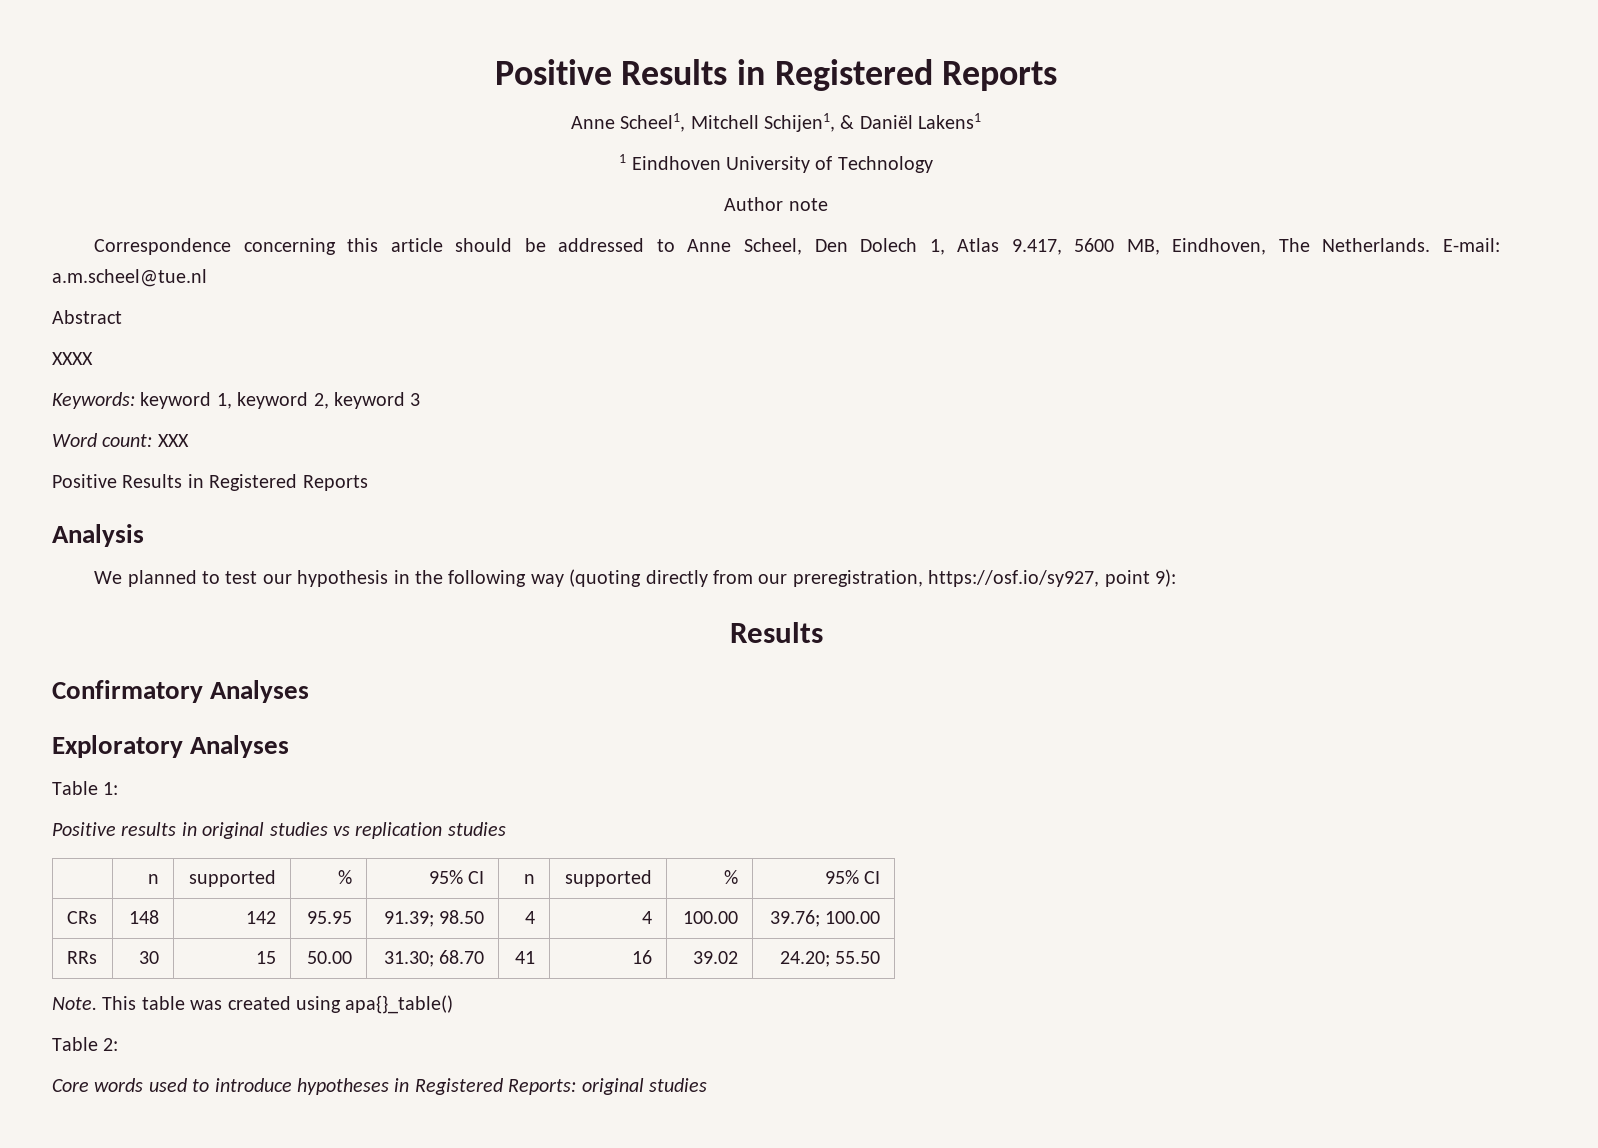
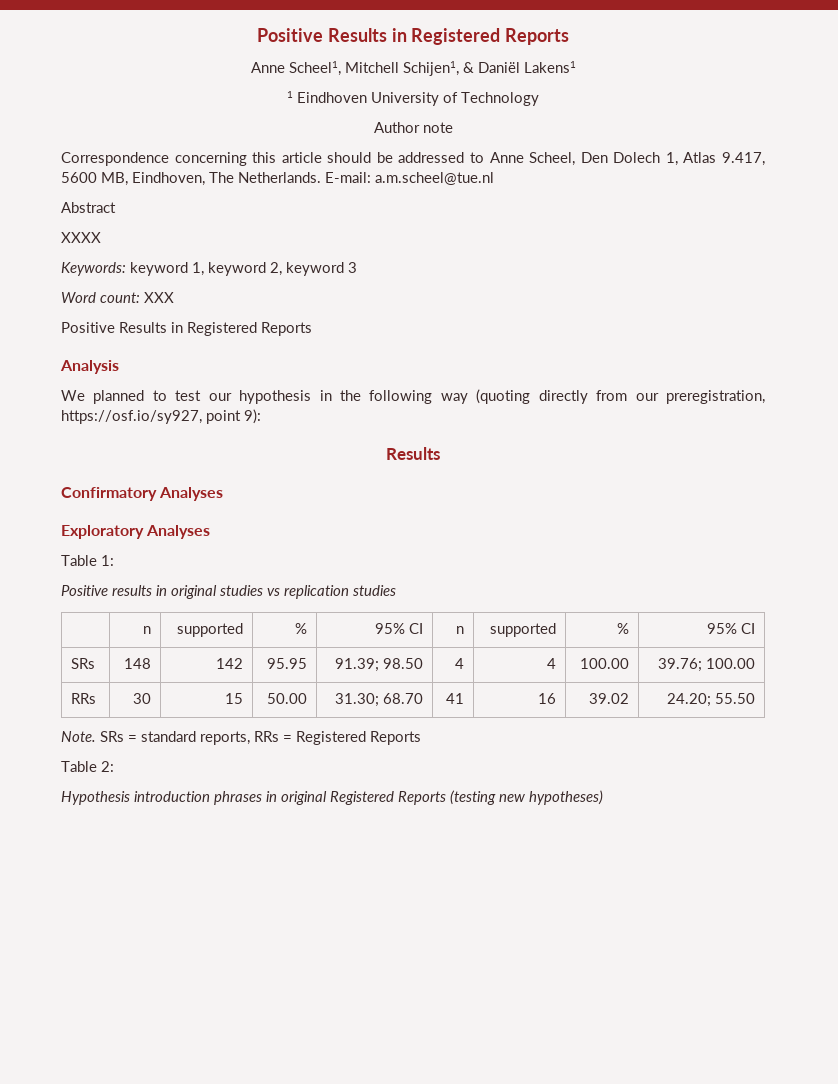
- CRs | 148 | 142 | 95.95 | 91.39; 98.50 | 4 | 4 | 100.00 | 39.76; 100.00
+ SRs | 148 | 142 | 95.95 | 91.39; 98.50 | 4 | 4 | 100.00 | 39.76; 100.00
- This table was created using apa{}_table()
+ SRs = standard reports, RRs = Registered Reports
  Table 2:
- Core words used to introduce hypotheses in Registered Reports: original studies
+ Hypothesis introduction phrases in original Registered Reports (testing new hypotheses)

